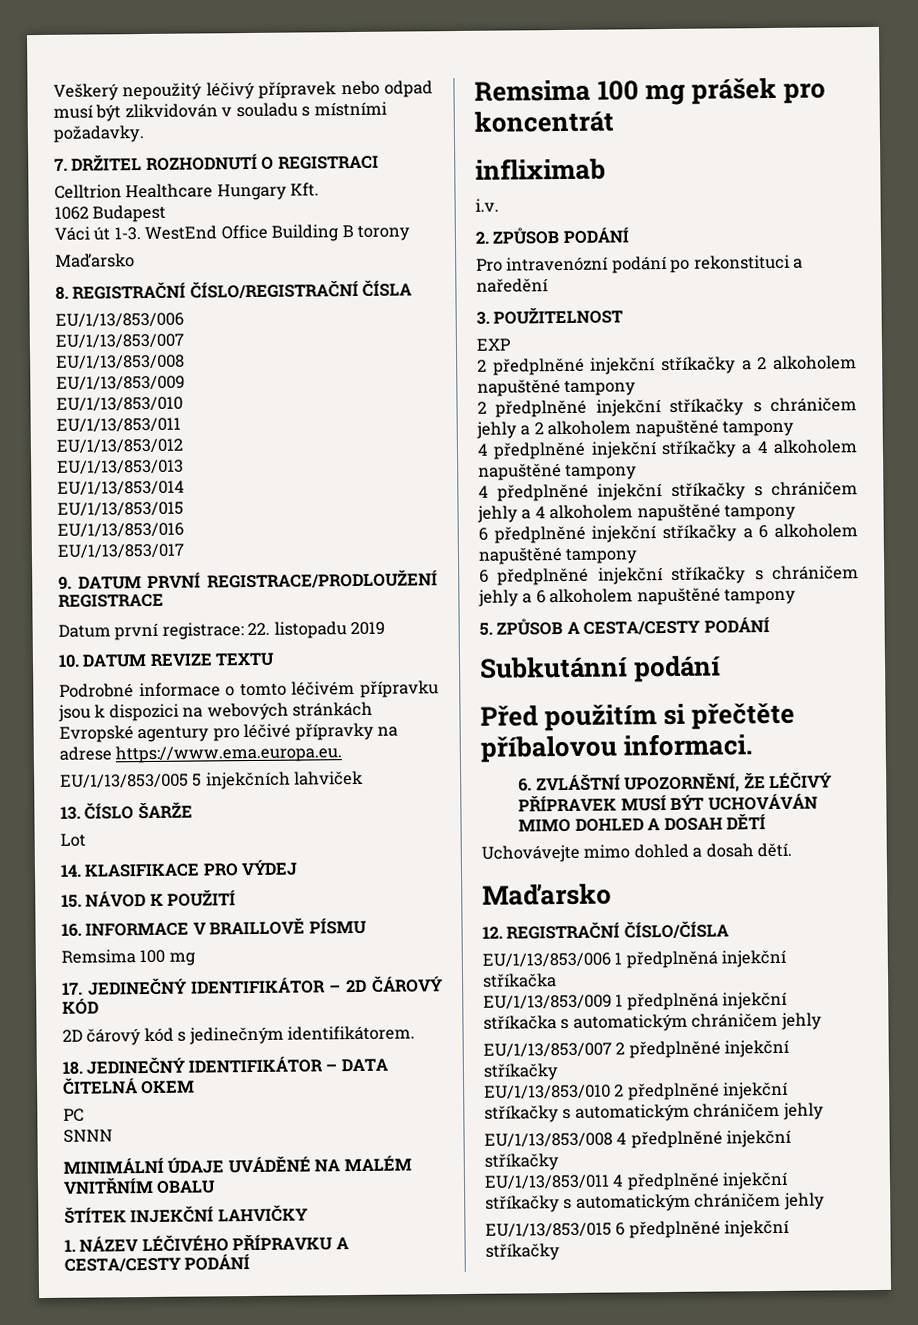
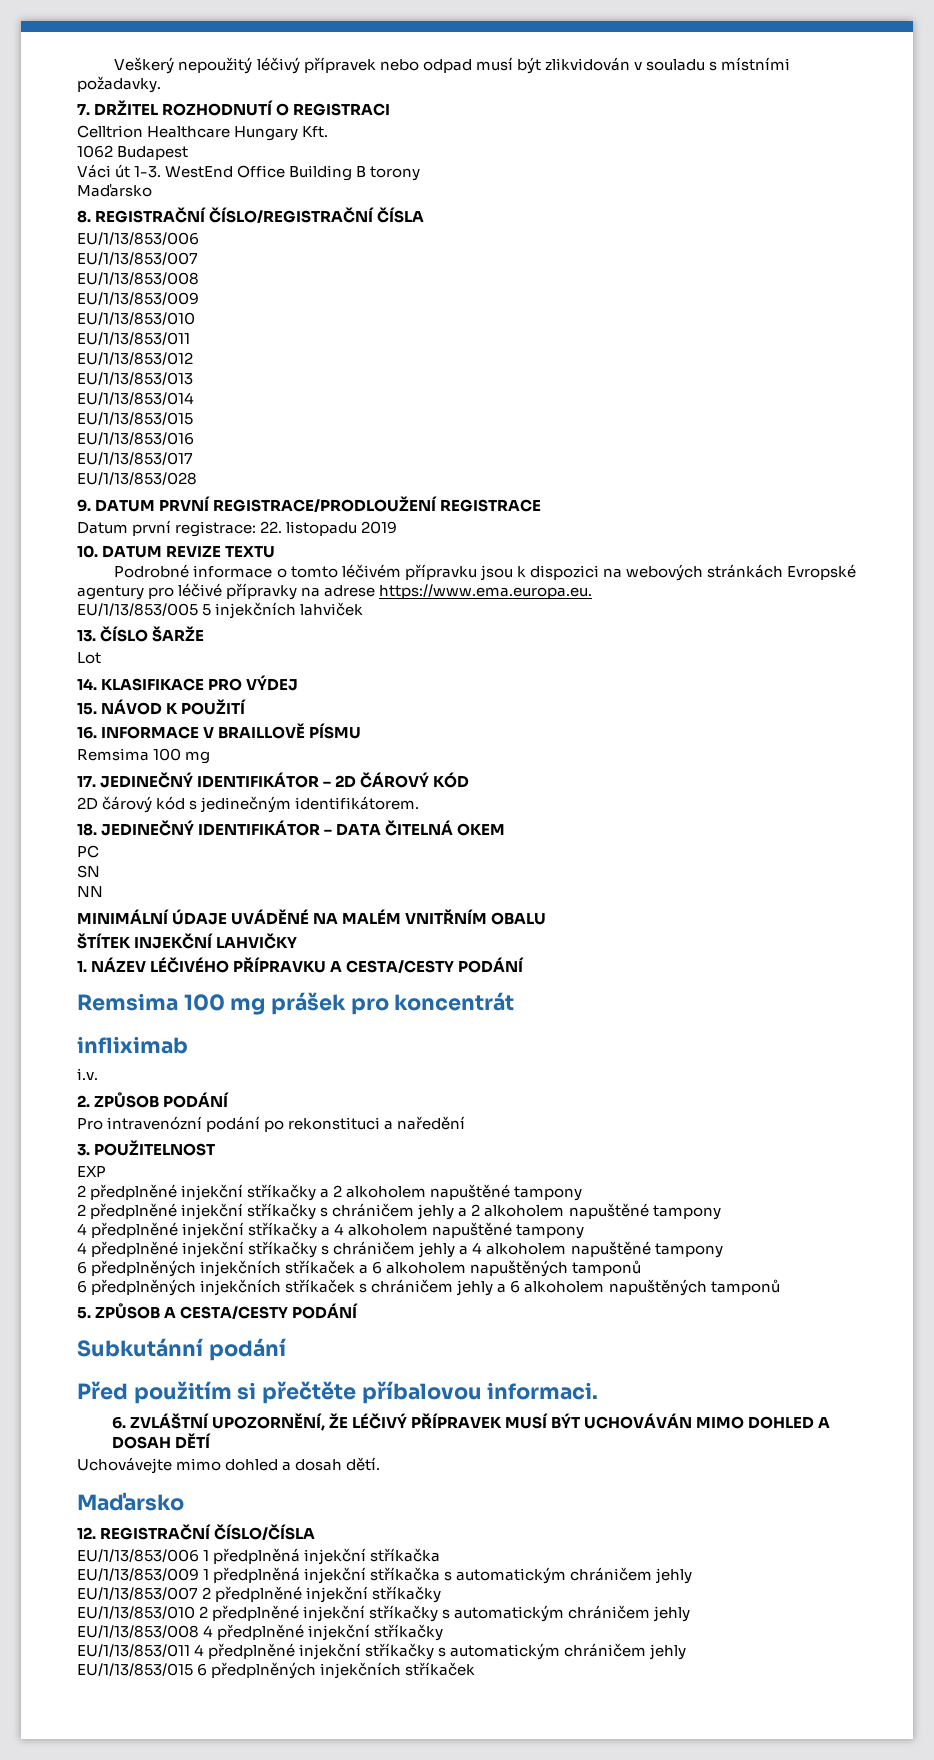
+ EU/1/13/853/028
- SNNN
+ SN
+ NN
- 6 předplněné injekční stříkačky a 6 alkoholem napuštěné tampony
- 6 předplněné injekční stříkačky s chráničem jehly a 6 alkoholem napuštěné tampony
+ 6 předplněných injekčních stříkaček a 6 alkoholem napuštěných tamponů
+ 6 předplněných injekčních stříkaček s chráničem jehly a 6 alkoholem napuštěných tamponů
- EU/1/13/853/015 6 předplněné injekční stříkačky
+ EU/1/13/853/015 6 předplněných injekčních stříkaček

